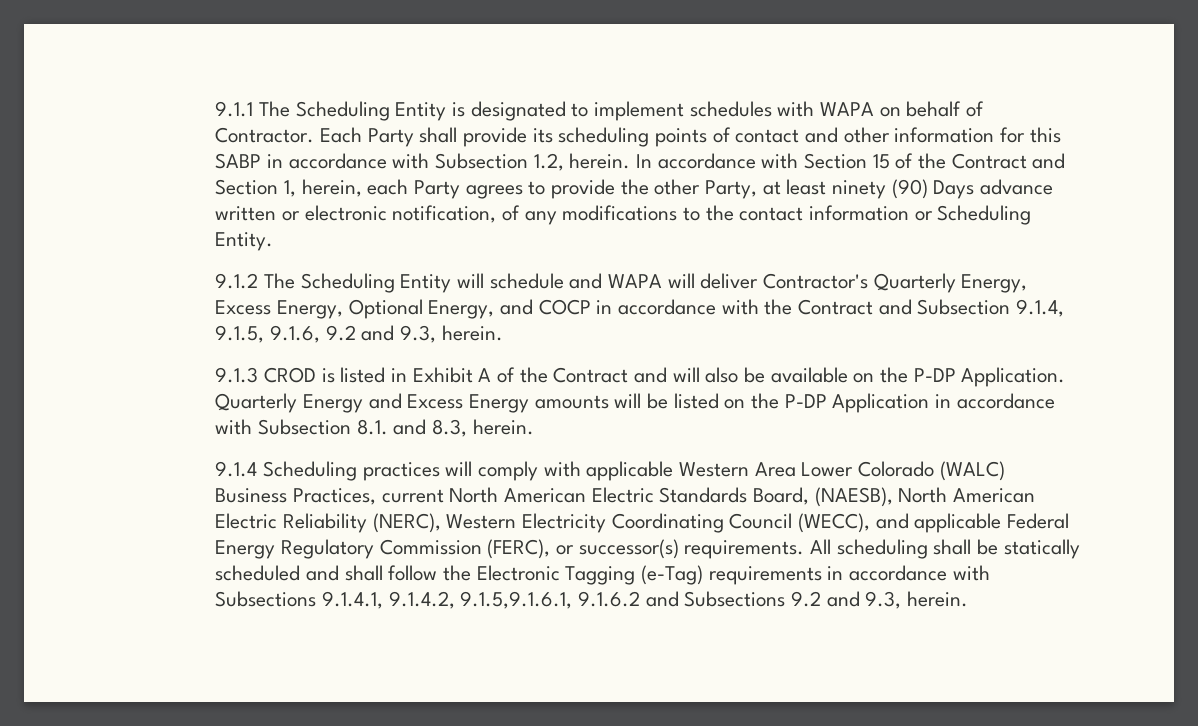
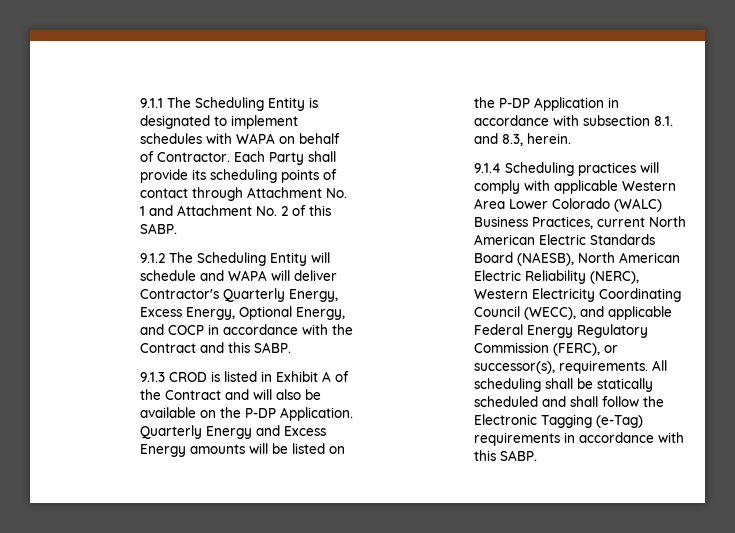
- Each Party shall provide its scheduling points of contact and other information for this SABP in accordance with Subsection 1.2, herein. In accordance with Section 15 of the Contract and Section 1, herein, each Party agrees to provide the other Party, at least ninety (90) Days advance written or electronic notification, of any modifications to the contact information or Scheduling Entity.
+ Each Party shall provide its scheduling points of contact through Attachment No. 1 and Attachment No. 2 of this SABP.
- 9.1.2 The Scheduling Entity will schedule and WAPA will deliver Contractor's Quarterly Energy, Excess Energy, Optional Energy, and COCP in accordance with the Contract and Subsection 9.1.4, 9.1.5, 9.1.6, 9.2 and 9.3, herein.
+ 9.1.2 The Scheduling Entity will schedule and WAPA will deliver Contractor's Quarterly Energy, Excess Energy, Optional Energy, and COCP in accordance with the Contract and this SABP.
- Quarterly Energy and Excess Energy amounts will be listed on the P-DP Application in accordance with Subsection 8.1. and 8.3, herein.
+ Quarterly Energy and Excess Energy amounts will be listed on the P-DP Application in accordance with subsection 8.1. and 8.3, herein.
- 9.1.4 Scheduling practices will comply with applicable Western Area Lower Colorado (WALC) Business Practices, current North American Electric Standards Board, (NAESB), North American Electric Reliability (NERC), Western Electricity Coordinating Council (WECC), and applicable Federal Energy Regulatory Commission (FERC), or successor(s) requirements.
+ 9.1.4 Scheduling practices will comply with applicable Western Area Lower Colorado (WALC) Business Practices, current North American Electric Standards Board (NAESB), North American Electric Reliability (NERC), Western Electricity Coordinating Council (WECC), and applicable Federal Energy Regulatory Commission (FERC), or successor(s), requirements.
- All scheduling shall be statically scheduled and shall follow the Electronic Tagging (e-Tag) requirements in accordance with Subsections 9.1.4.1, 9.1.4.2, 9.1.5,9.1.6.1, 9.1.6.2 and Subsections 9.2 and 9.3, herein.
+ All scheduling shall be statically scheduled and shall follow the Electronic Tagging (e-Tag) requirements in accordance with this SABP.

